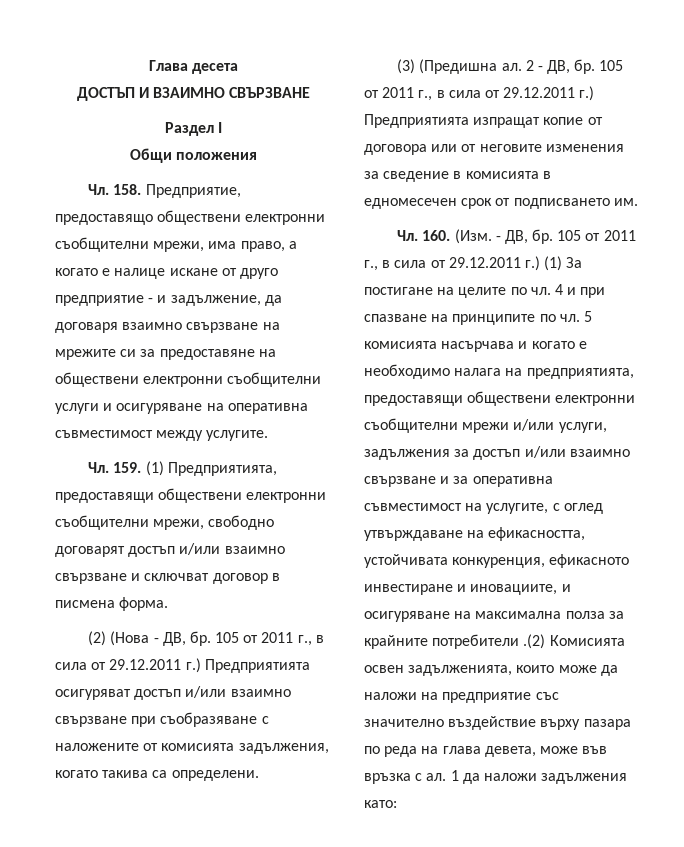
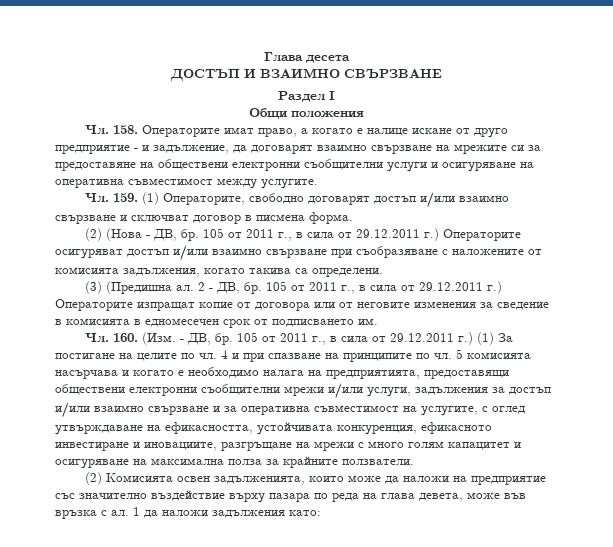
- Чл. 158. Предприятие, предоставящо обществени електронни съобщителни мрежи, има право, а когато е налице искане от друго предприятие - и задължение, да договаря взаимно свързване на мрежите си за предоставяне на обществени електронни съобщителни услуги и осигуряване на оперативна съвместимост между услугите.
+ Чл. 158. Операторите имат право, а когато е налице искане от друго предприятие - и задължение, да договарят взаимно свързване на мрежите си за предоставяне на обществени електронни съобщителни услуги и осигуряване на оперативна съвместимост между услугите.
- Чл. 159. (1) Предприятията, предоставящи обществени електронни съобщителни мрежи, свободно договарят достъп и/или взаимно свързване и сключват договор в писмена форма.
+ Чл. 159. (1) Операторите, свободно договарят достъп и/или взаимно свързване и сключват договор в писмена форма.
- 105 от 2011 г., в сила от 29.12.2011 г.) Предприятията осигуряват достъп и/или взаимно свързване при съобразяване с наложените от комисията задължения, когато такива са определени.
+ 105 от 2011 г., в сила от 29.12.2011 г.) Операторите осигуряват достъп и/или взаимно свързване при съобразяване с наложените от комисията задължения, когато такива са определени.
- 105 от 2011 г., в сила от 29.12.2011 г.) Предприятията изпращат копие от договора или от неговите изменения за сведение в комисията в едномесечен срок от подписването им.
+ 105 от 2011 г., в сила от 29.12.2011 г.) Операторите изпращат копие от договора или от неговите изменения за сведение в комисията в едномесечен срок от подписването им.
- 5 комисията насърчава и когато е необходимо налага на предприятията, предоставящи обществени електронни съобщителни мрежи и/или услуги, задължения за достъп и/или взаимно свързване и за оперативна съвместимост на услугите, с оглед утвърждаване на ефикасността, устойчивата конкуренция, ефикасното инвестиране и иновациите, и осигуряване на максимална полза за крайните потребители .(2) Комисията освен задълженията, които може да наложи на предприятие със значително въздействие върху пазара по реда на глава девета, може във връзка с ал.
+ 5 комисията насърчава и когато е необходимо налага на предприятията, предоставящи обществени електронни съобщителни мрежи и/или услуги, задължения за достъп и/или взаимно свързване и за оперативна съвместимост на услугите, с оглед утвърждаване на ефикасността, устойчивата конкуренция, ефикасното инвестиране и иновациите, разгръщане на мрежи с много голям капацитет и осигуряване на максимална полза за крайните ползватели.
+ (2) Комисията освен задълженията, които може да наложи на предприятие със значително въздействие върху пазара по реда на глава девета, може във връзка с ал.

